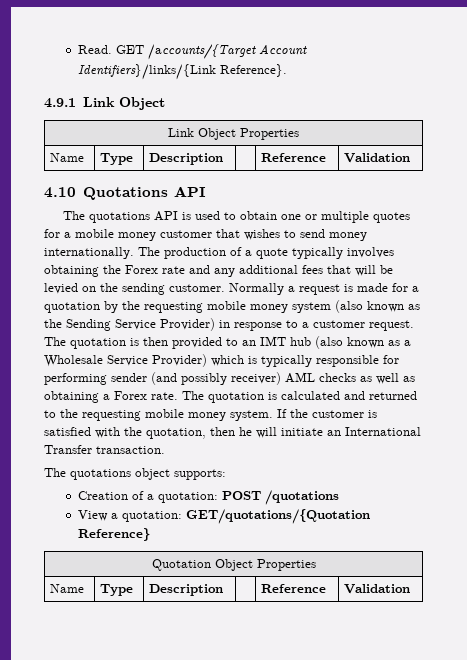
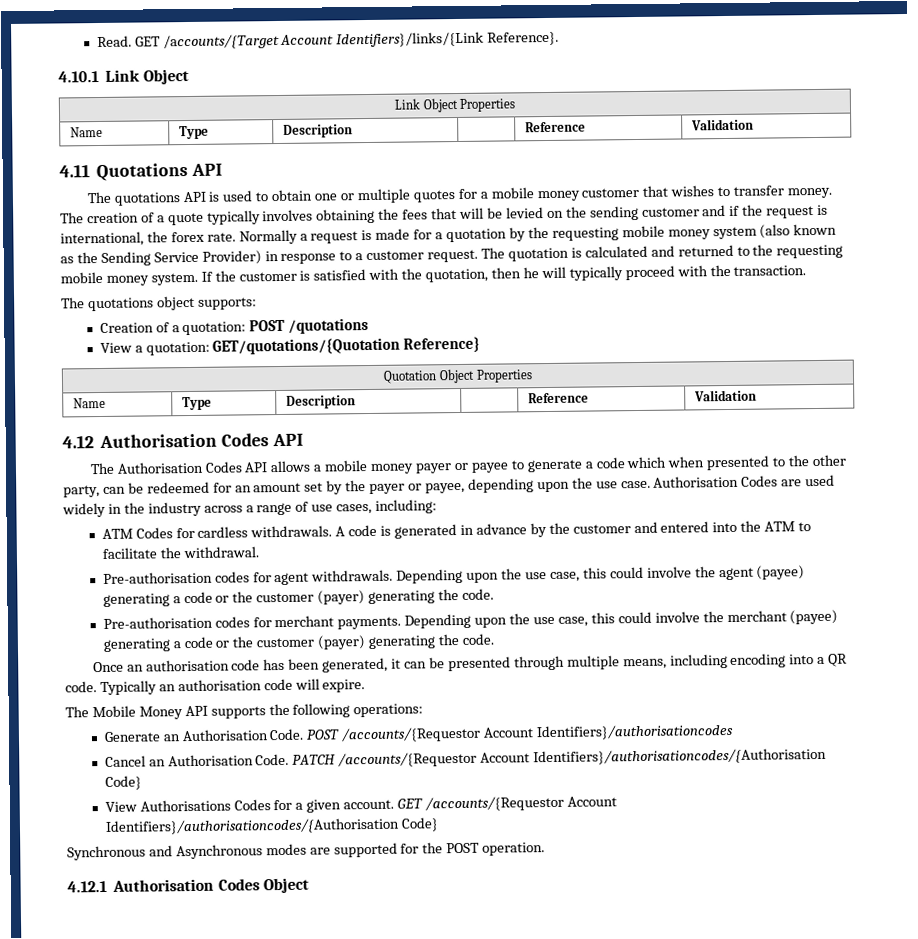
- 4.9.1 Link Object
+ 4.10.1 Link Object
- 4.10 Quotations API
+ 4.11 Quotations API
- The quotations API is used to obtain one or multiple quotes for a mobile money customer that wishes to send money internationally. The production of a quote typically involves obtaining the Forex rate and any additional fees that will be levied on the sending customer.
+ The quotations API is used to obtain one or multiple quotes for a mobile money customer that wishes to transfer money. The creation of a quote typically involves obtaining the fees that will be levied on the sending customer and if the request is international, the forex rate.
- The quotation is then provided to an IMT hub (also known as a Wholesale Service Provider) which is typically responsible for performing sender (and possibly receiver) AML checks as well as obtaining a Forex rate. The quotation is calculated and returned to the requesting mobile money system.
+ The quotation is calculated and returned to the requesting mobile money system.
- If the customer is satisfied with the quotation, then he will initiate an International Transfer transaction.
+ If the customer is satisfied with the quotation, then he will typically proceed with the transaction.
+ 4.12 Authorisation Codes API
+ The Authorisation Codes API allows a mobile money payer or payee to generate a code which when presented to the other party, can be redeemed for an amount set by the payer or payee, depending upon the use case. Authorisation Codes are used widely in the industry across a range of use cases, including:
+ ATM Codes for cardless withdrawals. A code is generated in advance by the customer and entered into the ATM to facilitate the withdrawal.
+ Pre-authorisation codes for agent withdrawals. Depending upon the use case, this could involve the agent (payee) generating a code or the customer (payer) generating the code.
+ Pre-authorisation codes for merchant payments. Depending upon the use case, this could involve the merchant (payee) generating a code or the customer (payer) generating the code.
+ Once an authorisation code has been generated, it can be presented through multiple means, including encoding into a QR code. Typically an authorisation code will expire.
+ The Mobile Money API supports the following operations:
+ Generate an Authorisation Code. POST /accounts/{Requestor Account Identifiers}/authorisationcodes
+ Cancel an Authorisation Code. PATCH /accounts/{Requestor Account Identifiers}/authorisationcodes/{Authorisation Code}
+ View Authorisations Codes for a given account. GET /accounts/{Requestor Account Identifiers}/authorisationcodes/{Authorisation Code}
+ Synchronous and Asynchronous modes are supported for the POST operation.
+ 4.12.1 Authorisation Codes Object

